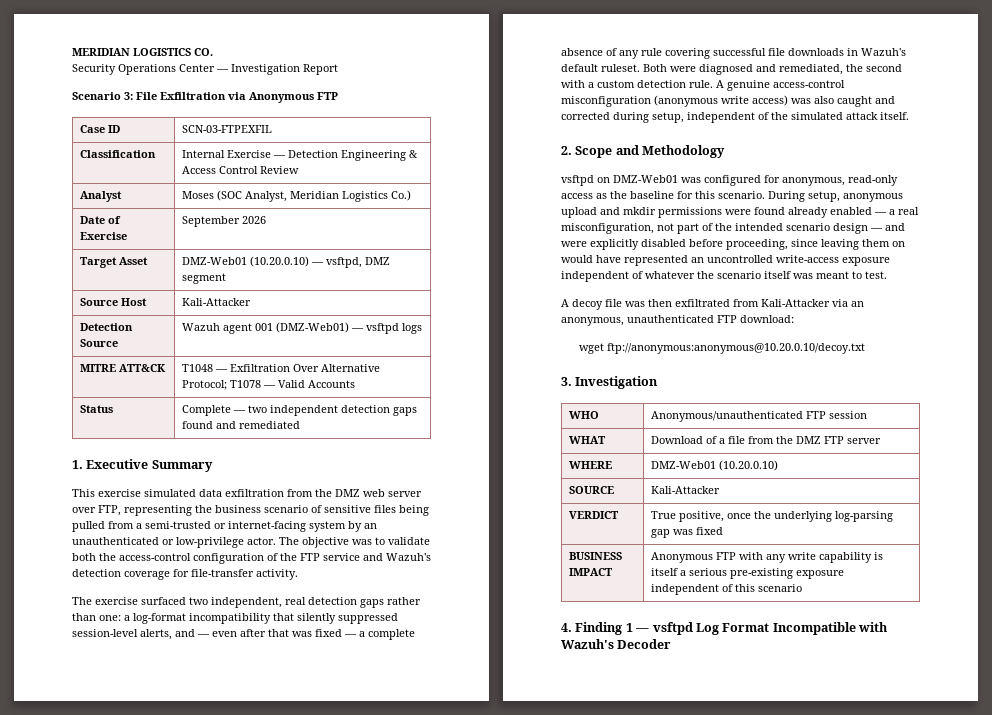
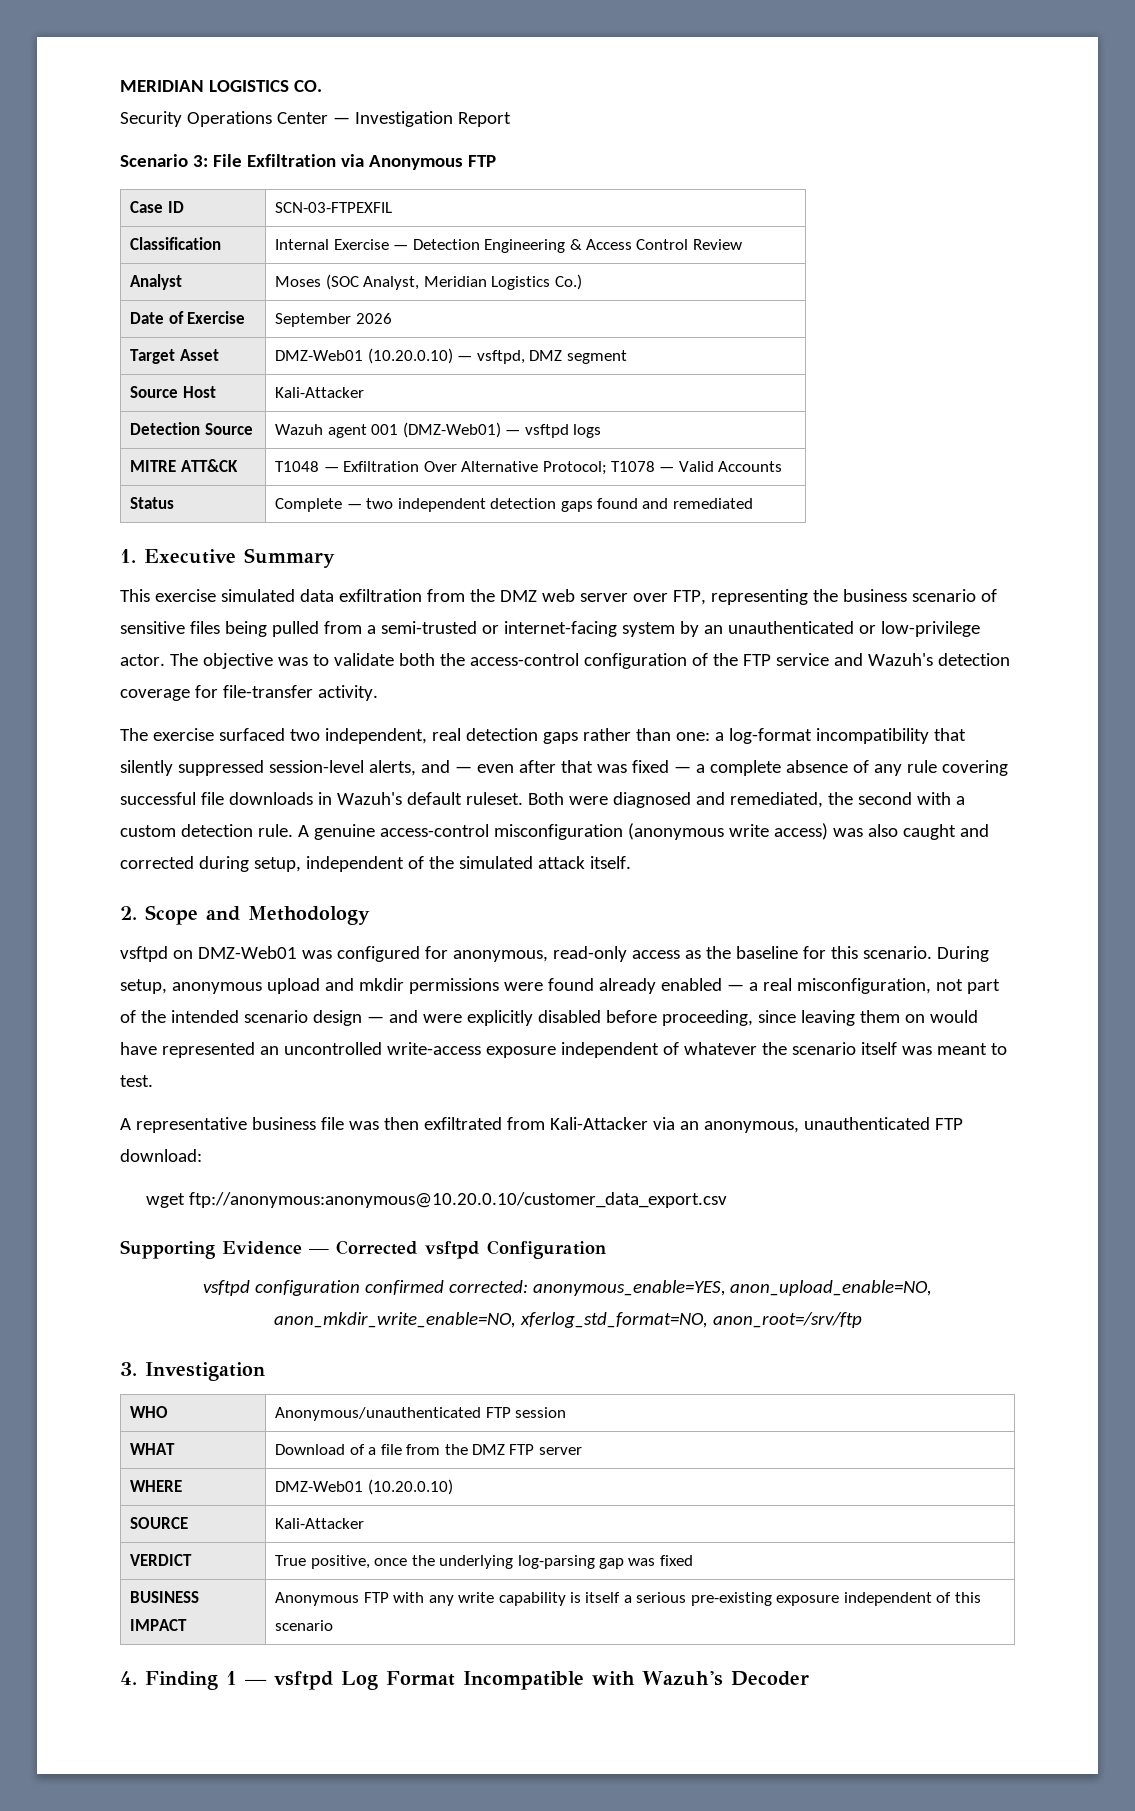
- A decoy file was then exfiltrated from Kali-Attacker via an anonymous, unauthenticated FTP download:
+ A representative business file was then exfiltrated from Kali-Attacker via an anonymous, unauthenticated FTP download:
- wget ftp://anonymous:anonymous@10.20.0.10/decoy.txt
+ wget ftp://anonymous:anonymous@10.20.0.10/customer_data_export.csv
+ Supporting Evidence — Corrected vsftpd Configuration
+ vsftpd configuration confirmed corrected: anonymous_enable=YES, anon_upload_enable=NO, anon_mkdir_write_enable=NO, xferlog_std_format=NO, anon_root=/srv/ftp

